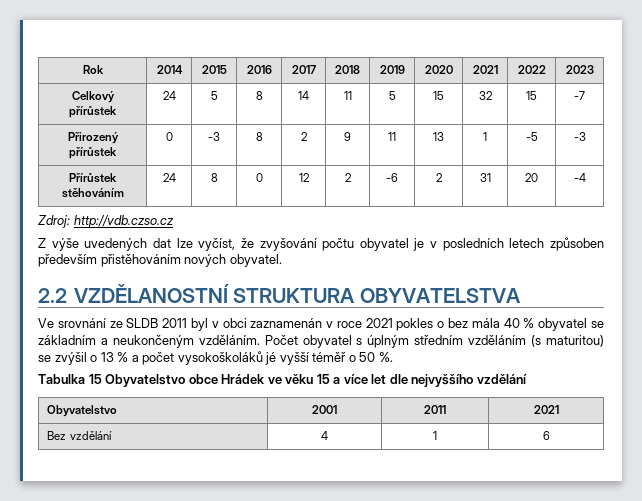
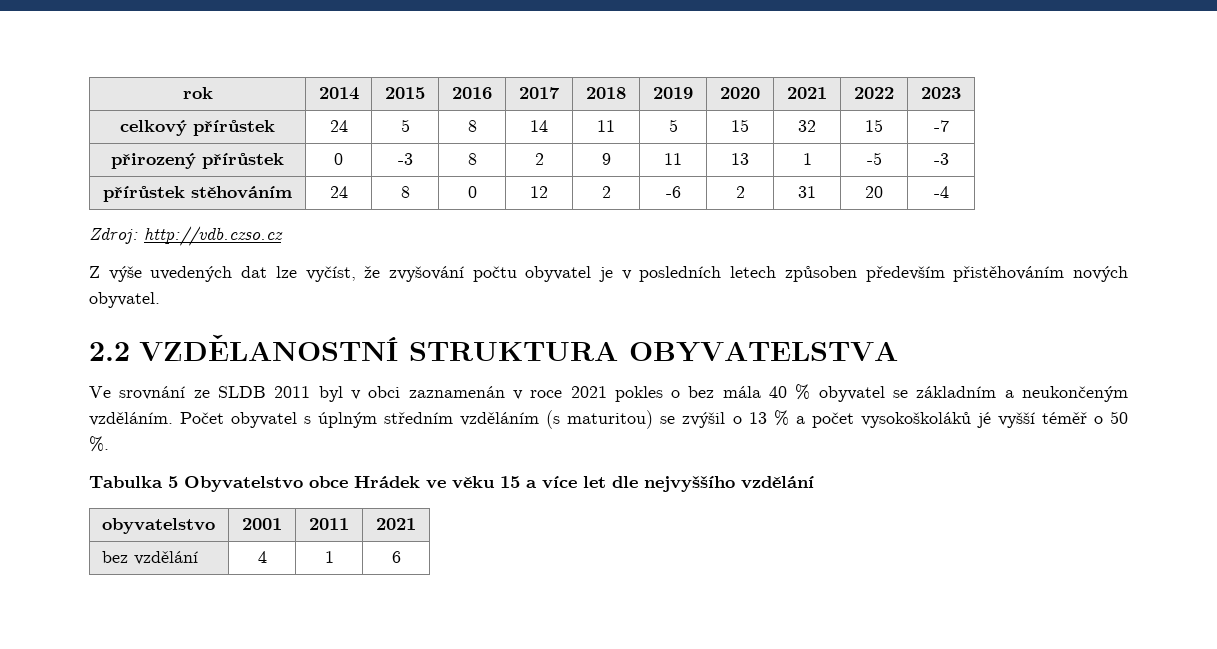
- Rok | 2014 | 2015 | 2016 | 2017 | 2018 | 2019 | 2020 | 2021 | 2022 | 2023
+ rok | 2014 | 2015 | 2016 | 2017 | 2018 | 2019 | 2020 | 2021 | 2022 | 2023
- Celkový přírůstek | 24 | 5 | 8 | 14 | 11 | 5 | 15 | 32 | 15 | -7
+ celkový přírůstek | 24 | 5 | 8 | 14 | 11 | 5 | 15 | 32 | 15 | -7
- Přirozený přírůstek | 0 | -3 | 8 | 2 | 9 | 11 | 13 | 1 | -5 | -3
+ přirozený přírůstek | 0 | -3 | 8 | 2 | 9 | 11 | 13 | 1 | -5 | -3
- Přírůstek stěhováním | 24 | 8 | 0 | 12 | 2 | -6 | 2 | 31 | 20 | -4
+ přírůstek stěhováním | 24 | 8 | 0 | 12 | 2 | -6 | 2 | 31 | 20 | -4
- Tabulka 15 Obyvatelstvo obce Hrádek ve věku 15 a více let dle nejvyššího vzdělání
+ Tabulka 5 Obyvatelstvo obce Hrádek ve věku 15 a více let dle nejvyššího vzdělání
- Obyvatelstvo | 2001 | 2011 | 2021
+ obyvatelstvo | 2001 | 2011 | 2021
- Bez vzdělání | 4 | 1 | 6
+ bez vzdělání | 4 | 1 | 6

